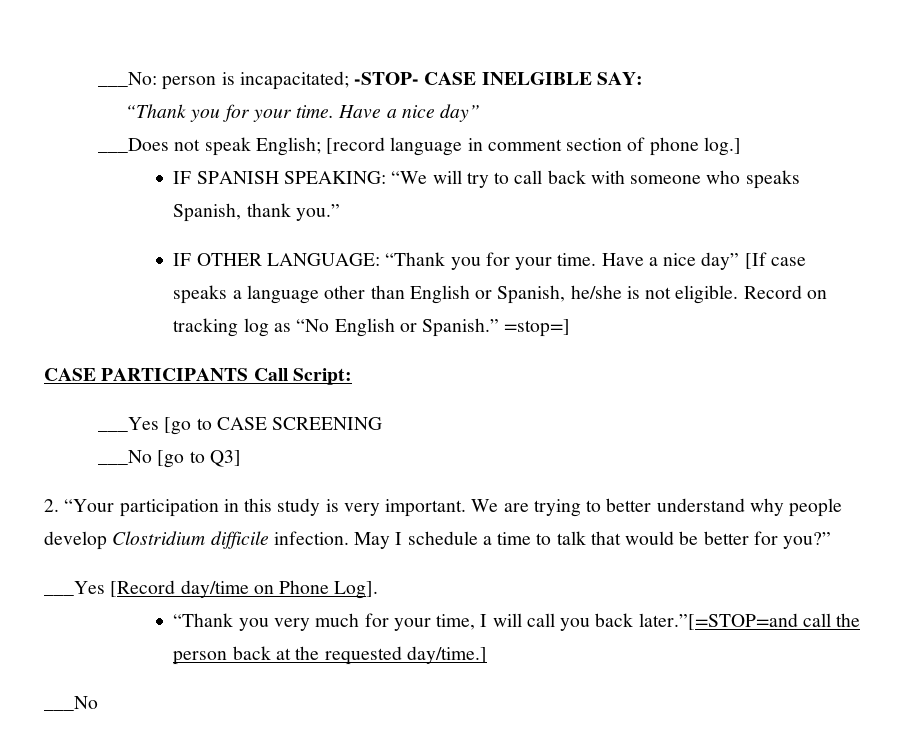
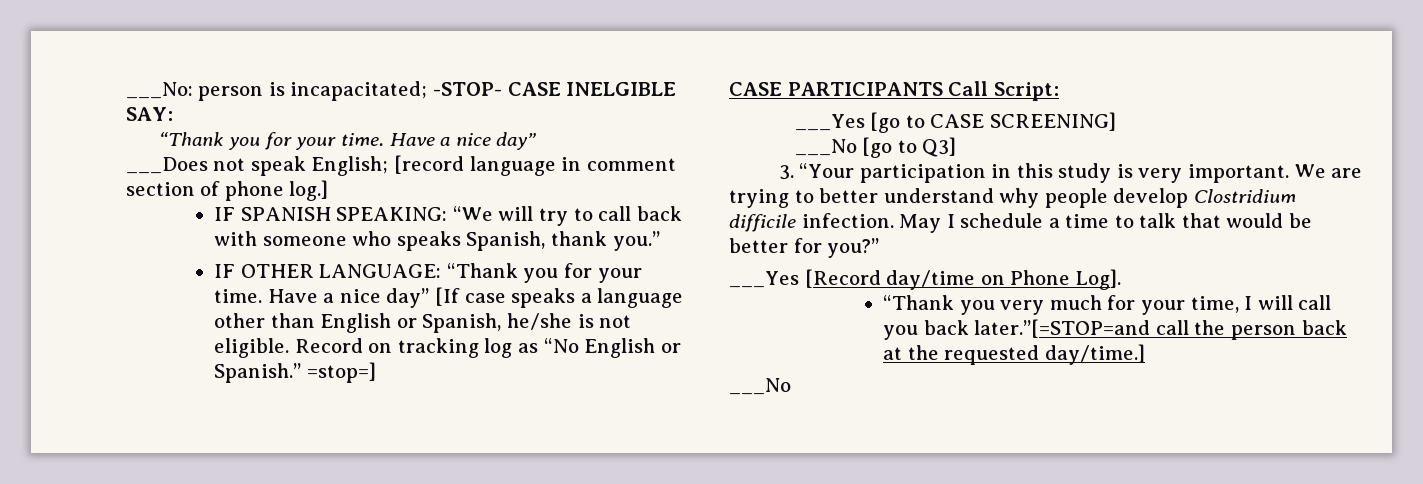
- ___Yes [go to CASE SCREENING
+ ___Yes [go to CASE SCREENING]
- 2. “Your participation in this study is very important.
+ 3. “Your participation in this study is very important.

